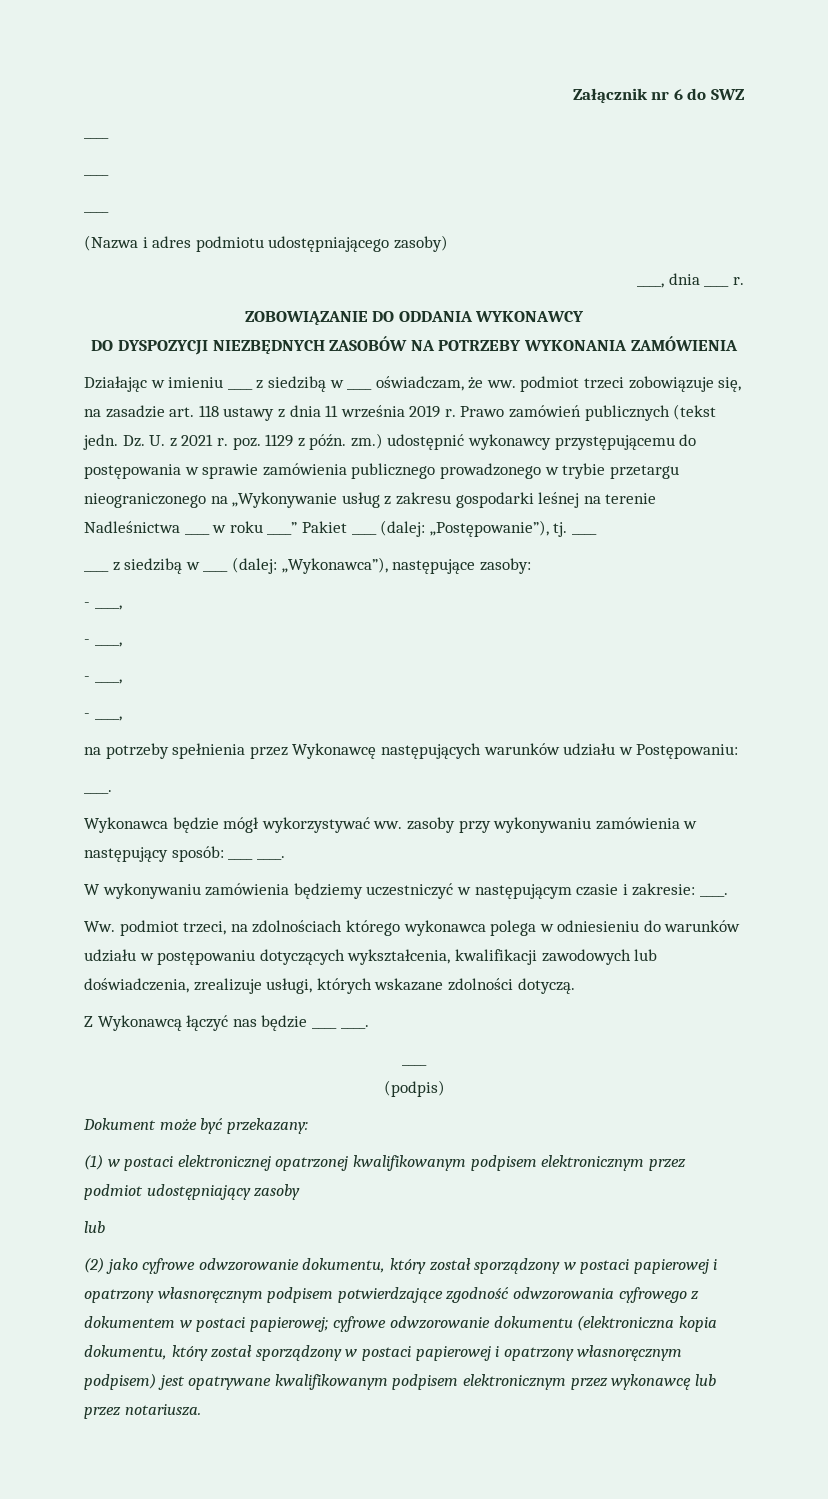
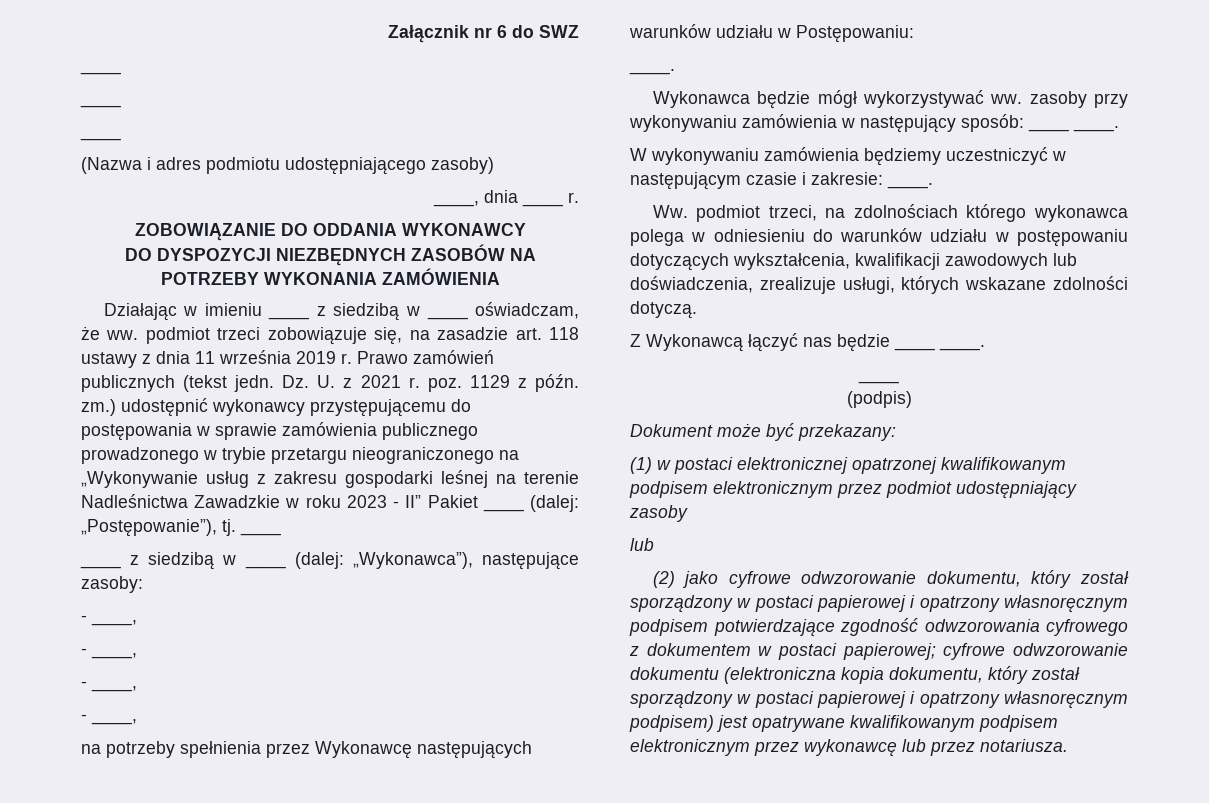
- Dz. U. z 2021 r. poz. 1129 z późn. zm.) udostępnić wykonawcy przystępującemu do postępowania w sprawie zamówienia publicznego prowadzonego w trybie przetargu nieograniczonego na „Wykonywanie usług z zakresu gospodarki leśnej na terenie Nadleśnictwa ____ w roku ____” Pakiet ____ (dalej: „Postępowanie”), tj.
+ Dz. U. z 2021 r. poz. 1129 z późn. zm.) udostępnić wykonawcy przystępującemu do postępowania w sprawie zamówienia publicznego prowadzonego w trybie przetargu nieograniczonego na „Wykonywanie usług z zakresu gospodarki leśnej na terenie Nadleśnictwa Zawadzkie w roku 2023 - II” Pakiet ____ (dalej: „Postępowanie”), tj.

